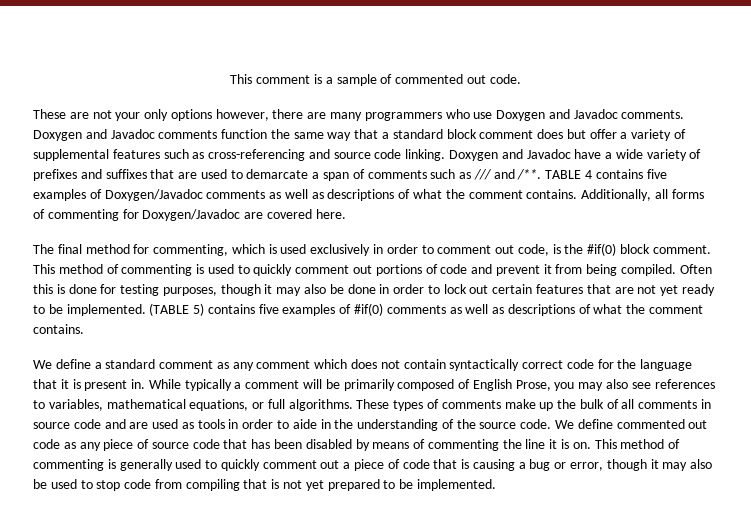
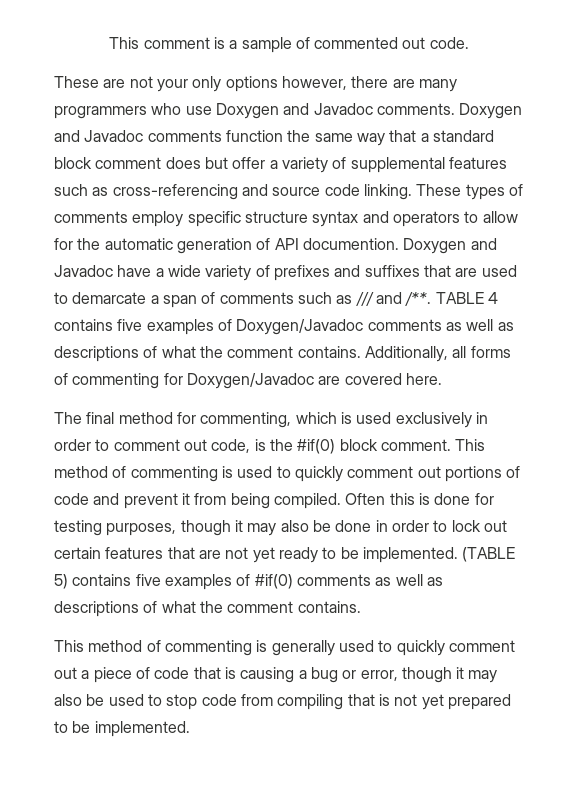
+ These types of comments employ specific structure syntax and operators to allow for the automatic generation of API documention.
- We define a standard comment as any comment which does not contain syntactically correct code for the language that it is present in. While typically a comment will be primarily composed of English Prose, you may also see references to variables, mathematical equations, or full algorithms. These types of comments make up the bulk of all comments in source code and are used as tools in order to aide in the understanding of the source code. We define commented out code as any piece of source code that has been disabled by means of commenting the line it is on.

